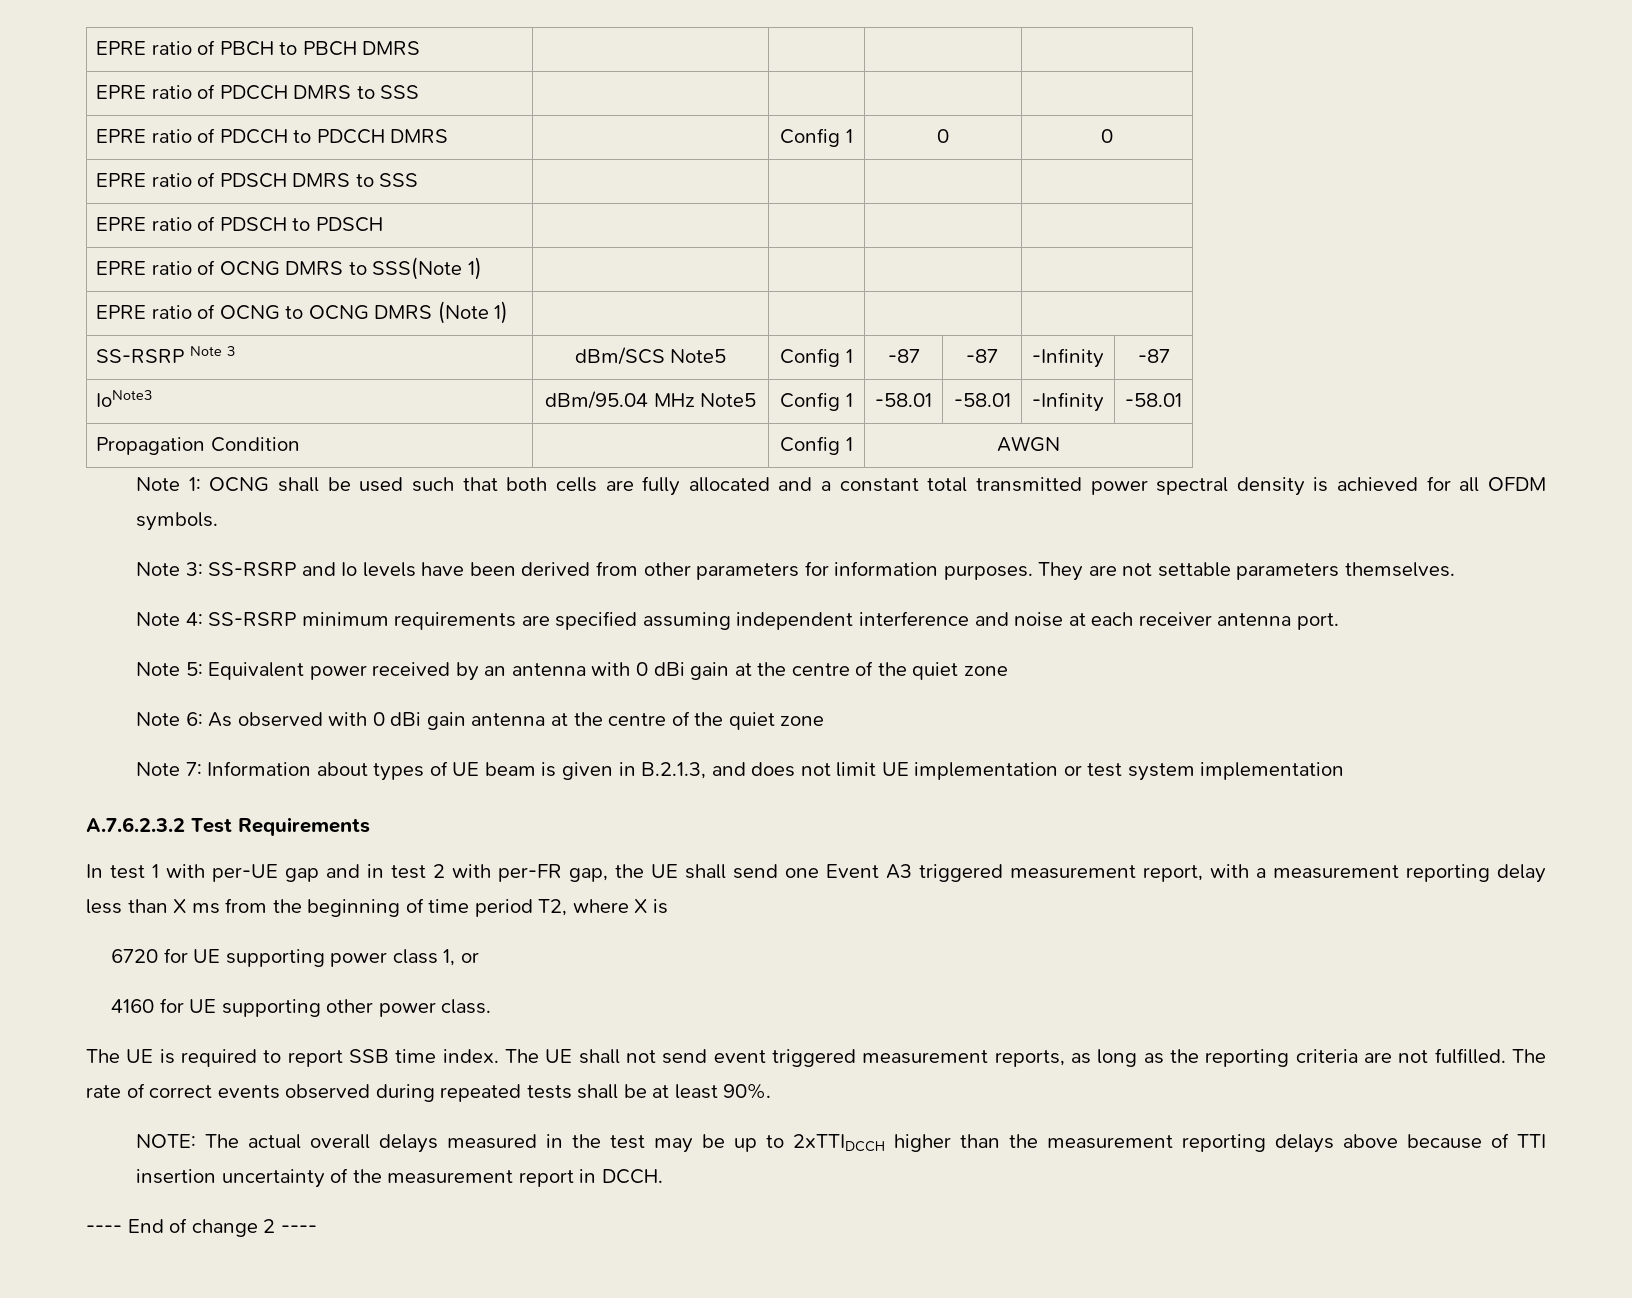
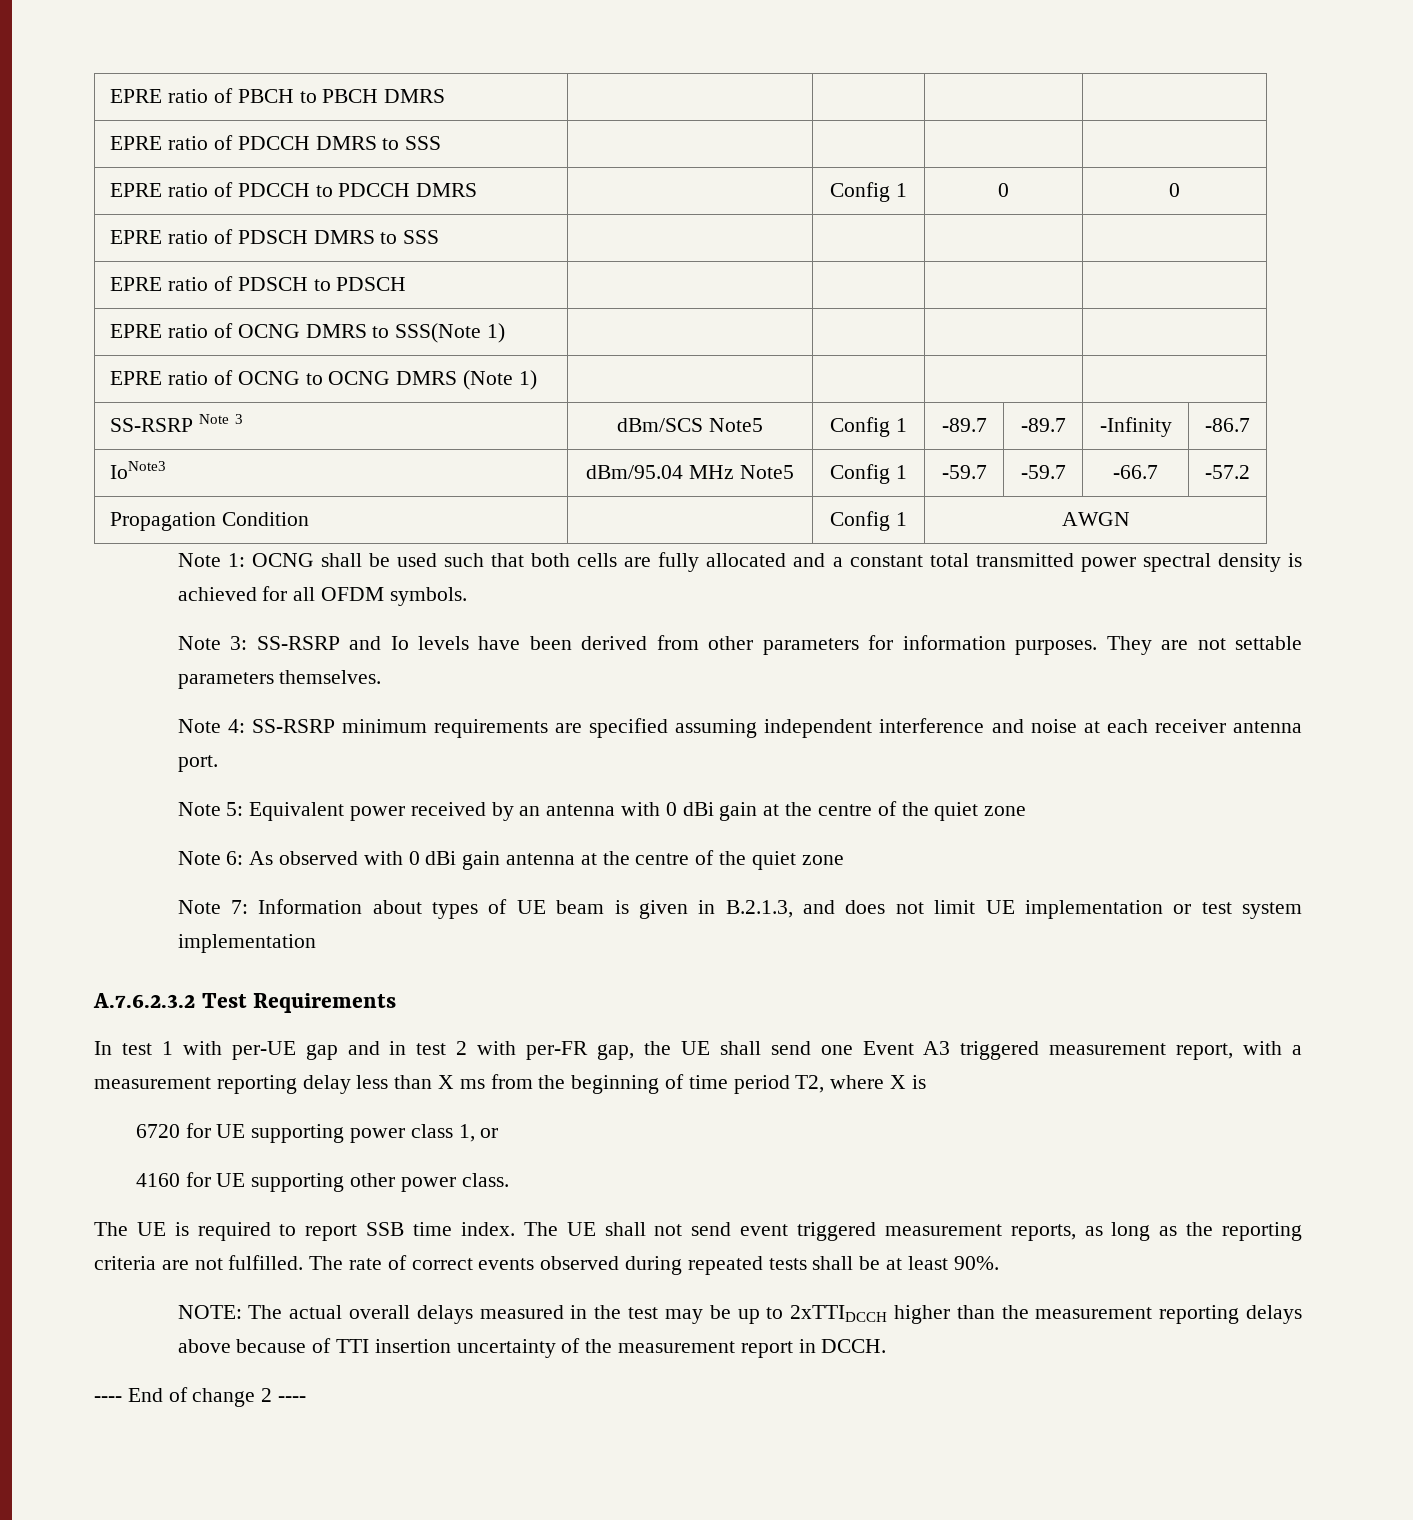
- SS-RSRP Note 3 | dBm/SCS Note5 | Config 1 | -87 | -87 | -Infinity | -87
+ SS-RSRP Note 3 | dBm/SCS Note5 | Config 1 | -89.7 | -89.7 | -Infinity | -86.7
- IoNote3 | dBm/95.04 MHz Note5 | Config 1 | -58.01 | -58.01 | -Infinity | -58.01
+ IoNote3 | dBm/95.04 MHz Note5 | Config 1 | -59.7 | -59.7 | -66.7 | -57.2

